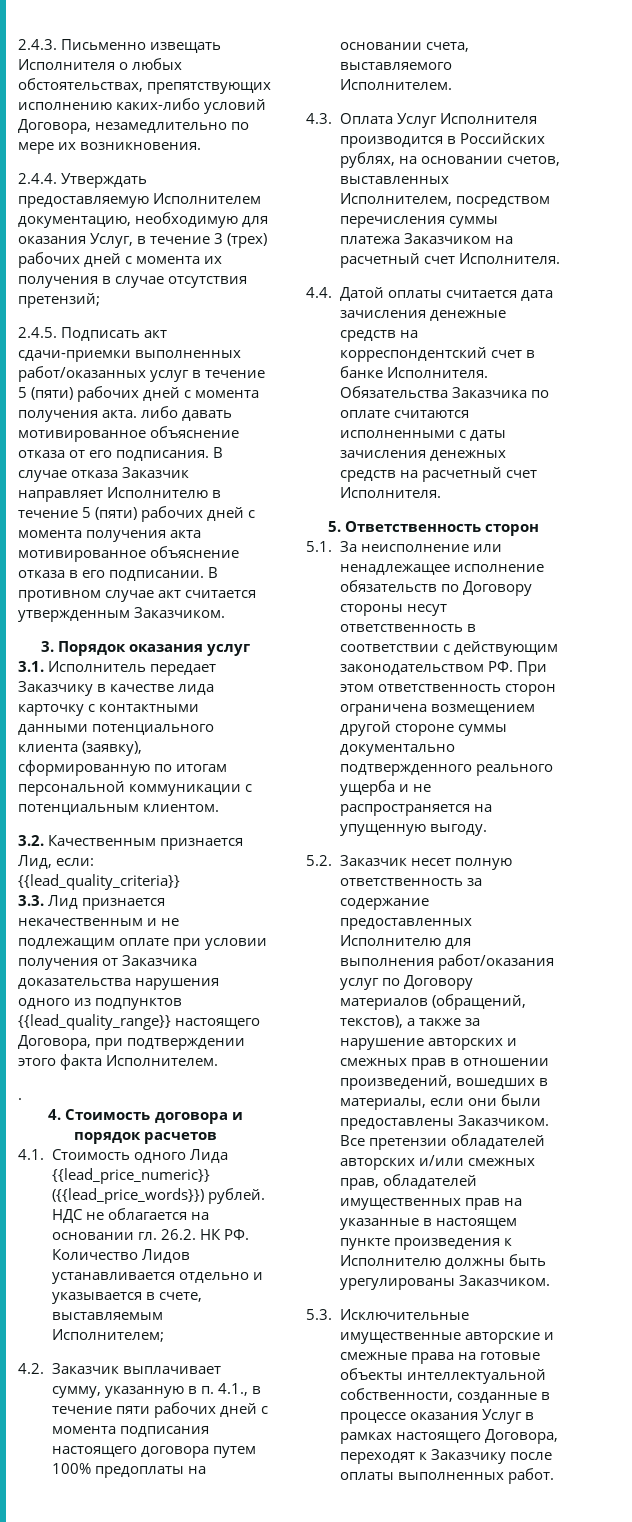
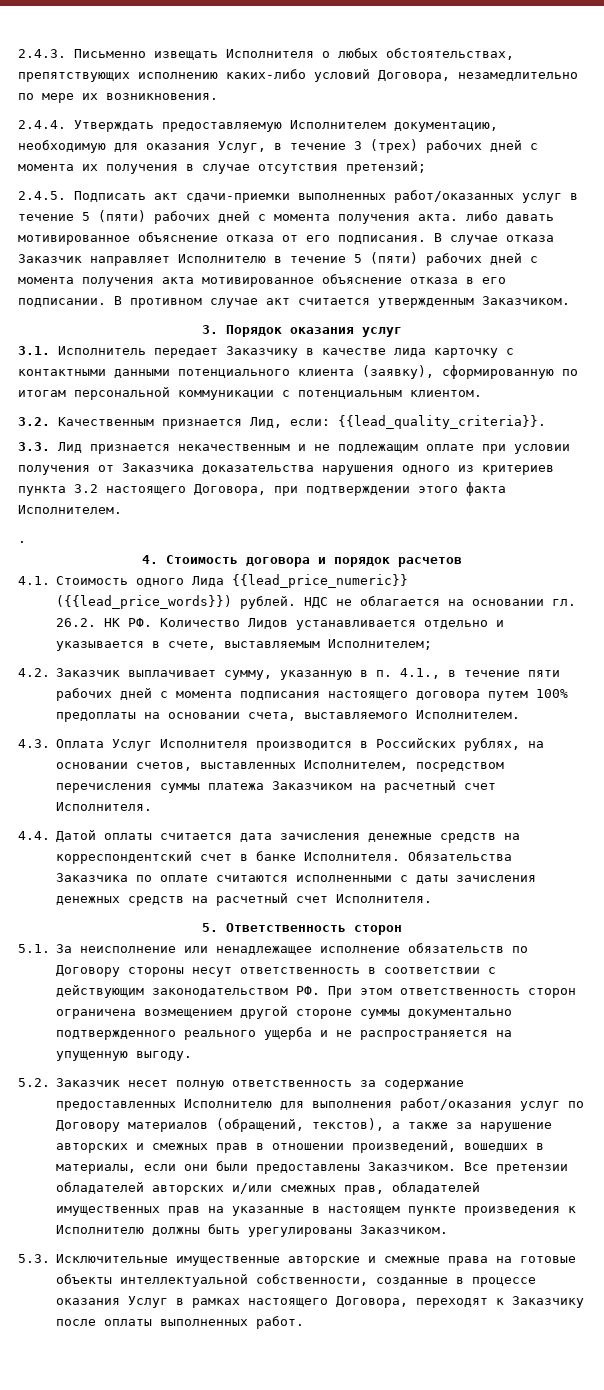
- 3.2. Качественным признается Лид, если:
- {{lead_quality_criteria}}
+ 3.2. Качественным признается Лид, если: {{lead_quality_criteria}}.
- 3.3. Лид признается некачественным и не подлежащим оплате при условии получения от Заказчика доказательства нарушения одного из подпунктов {{lead_quality_range}} настоящего Договора, при подтверждении этого факта Исполнителем.
+ 3.3. Лид признается некачественным и не подлежащим оплате при условии получения от Заказчика доказательства нарушения одного из критериев пункта 3.2 настоящего Договора, при подтверждении этого факта Исполнителем.

